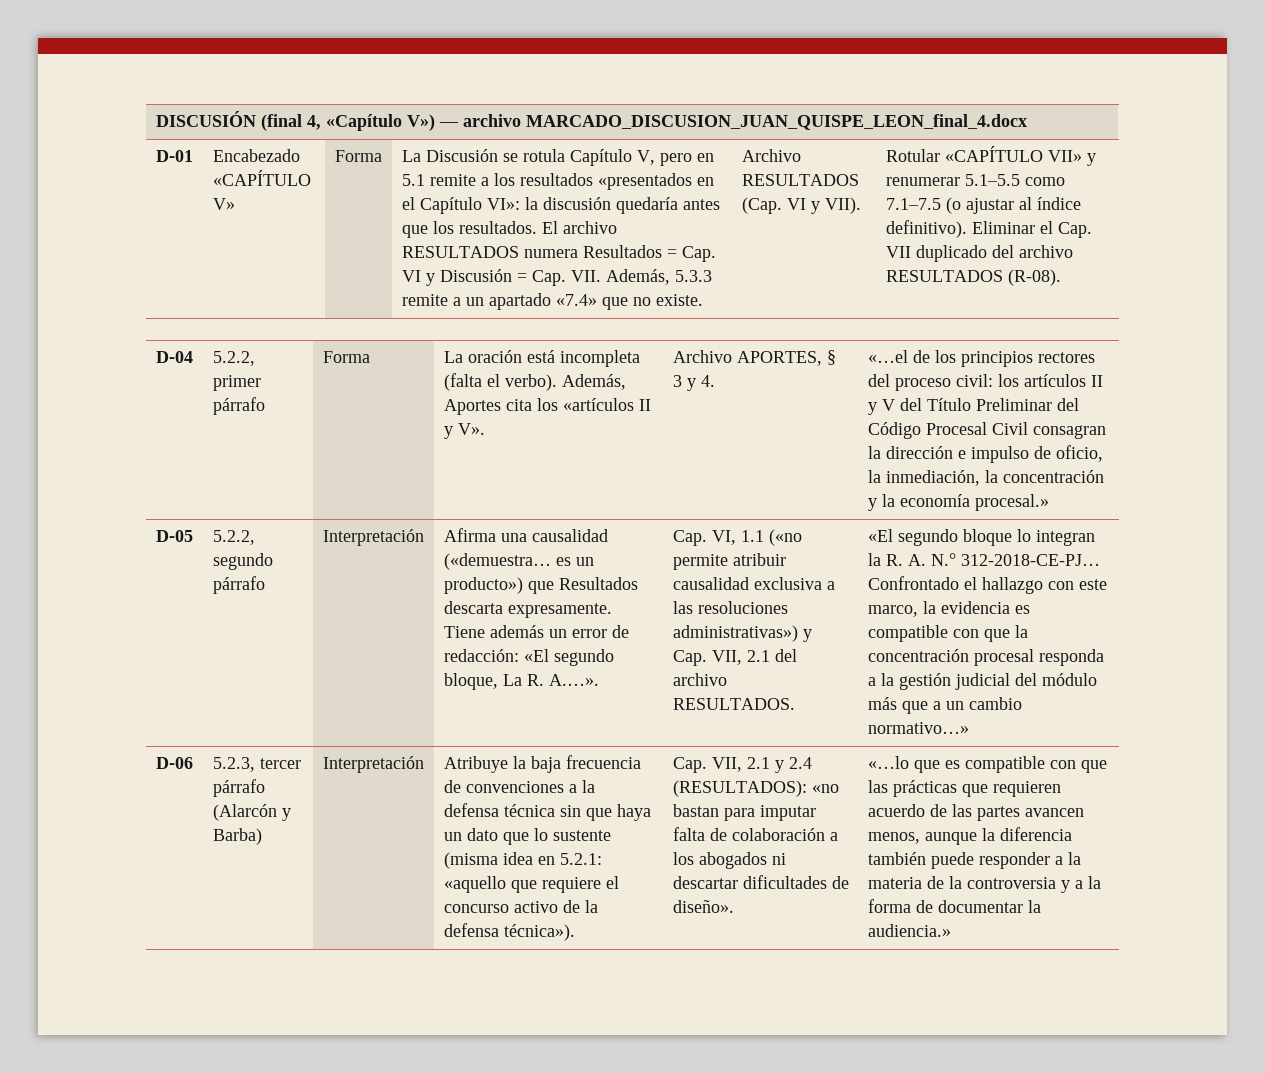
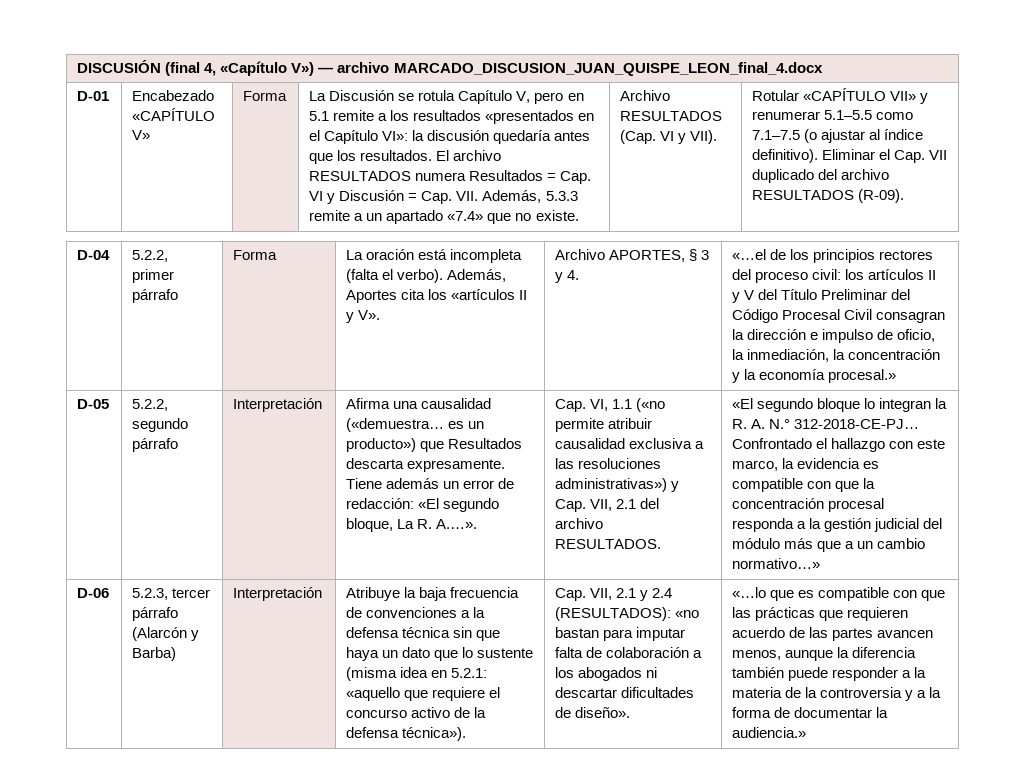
- Eliminar el Cap. VII duplicado del archivo RESULTADOS (R-08).
+ Eliminar el Cap. VII duplicado del archivo RESULTADOS (R-09).

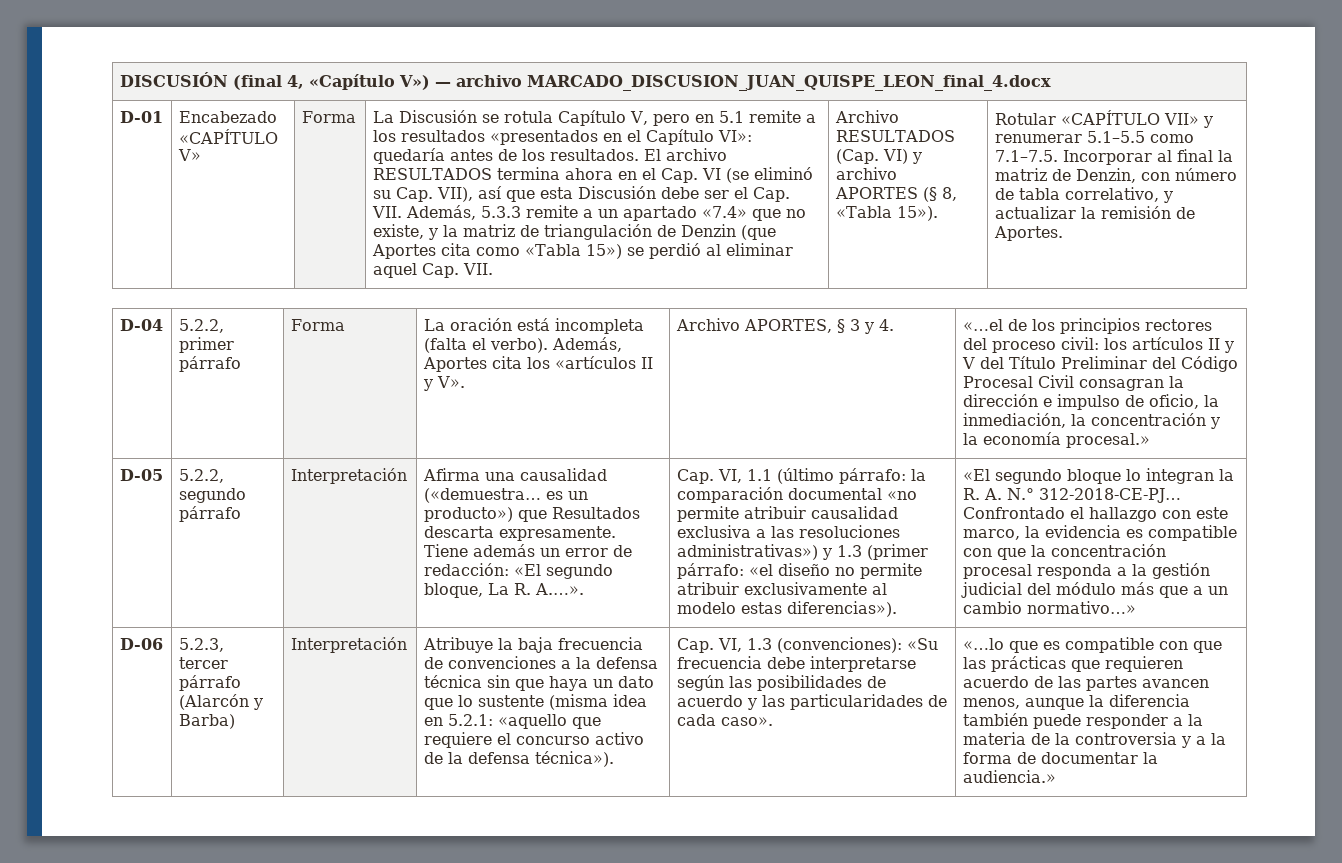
- La Discusión se rotula Capítulo V, pero en 5.1 remite a los resultados «presentados en el Capítulo VI»: la discusión quedaría antes que los resultados.
+ La Discusión se rotula Capítulo V, pero en 5.1 remite a los resultados «presentados en el Capítulo VI»: quedaría antes de los resultados.
- El archivo RESULTADOS numera Resultados = Cap. VI y Discusión = Cap. VII. Además, 5.3.3 remite a un apartado «7.4» que no existe. | Archivo RESULTADOS (Cap. VI y VII).
+ El archivo RESULTADOS termina ahora en el Cap. VI (se eliminó su Cap. VII), así que esta Discusión debe ser el Cap. VII. Además, 5.3.3 remite a un apartado «7.4» que no existe, y la matriz de triangulación de Denzin (que Aportes cita como «Tabla 15») se perdió al eliminar aquel Cap. VII. | Archivo RESULTADOS (Cap. VI) y archivo APORTES (§ 8, «Tabla 15»).
- Rotular «CAPÍTULO VII» y renumerar 5.1–5.5 como 7.1–7.5 (o ajustar al índice definitivo). Eliminar el Cap. VII duplicado del archivo RESULTADOS (R-09).
+ Rotular «CAPÍTULO VII» y renumerar 5.1–5.5 como 7.1–7.5. Incorporar al final la matriz de Denzin, con número de tabla correlativo, y actualizar la remisión de Aportes.
- Cap. VI, 1.1 («no permite atribuir causalidad exclusiva a las resoluciones administrativas») y Cap. VII, 2.1 del archivo RESULTADOS.
+ Cap. VI, 1.1 (último párrafo: la comparación documental «no permite atribuir causalidad exclusiva a las resoluciones administrativas») y 1.3 (primer párrafo: «el diseño no permite atribuir exclusivamente al modelo estas diferencias»).
- Cap. VII, 2.1 y 2.4 (RESULTADOS): «no bastan para imputar falta de colaboración a los abogados ni descartar dificultades de diseño».
+ Cap. VI, 1.3 (convenciones): «Su frecuencia debe interpretarse según las posibilidades de acuerdo y las particularidades de cada caso».

